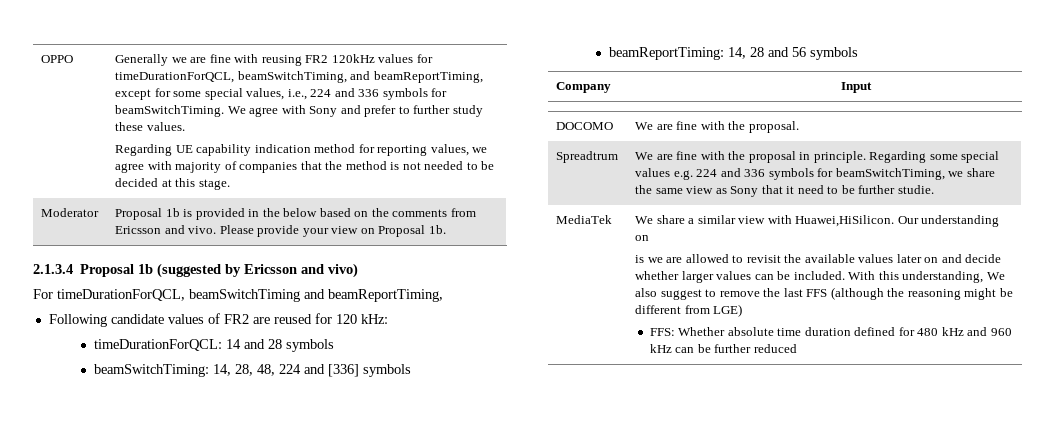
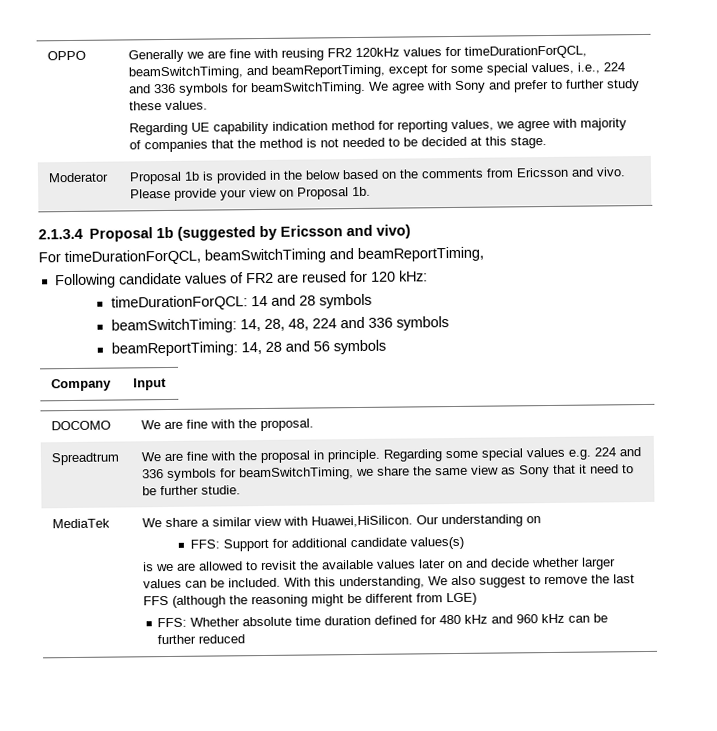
- beamSwitchTiming: 14, 28, 48, 224 and [336] symbols
+ beamSwitchTiming: 14, 28, 48, 224 and 336 symbols
+ FFS: Support for additional candidate values(s)

